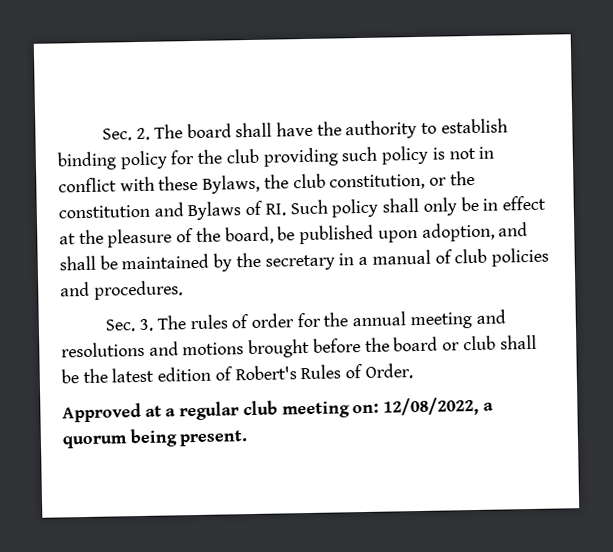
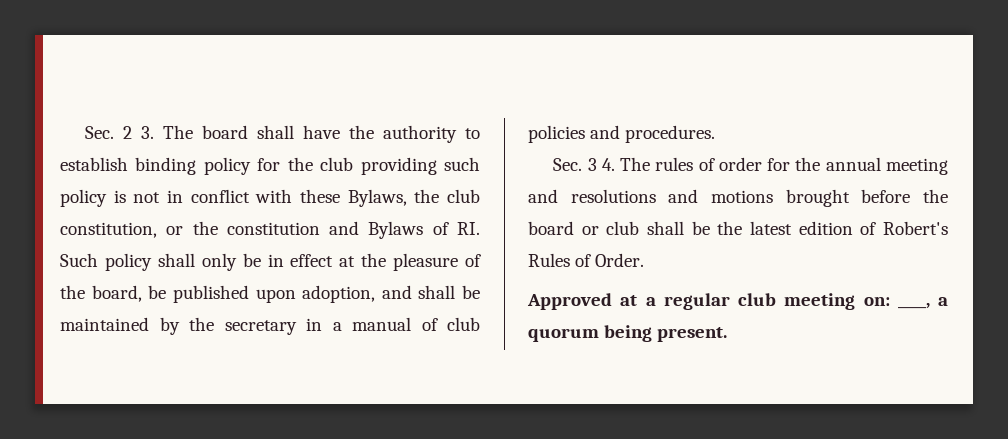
- Sec. 2. The board shall have the authority to establish binding policy for the club providing such policy is not in conflict with these Bylaws, the club constitution, or the constitution and Bylaws of RI. Such policy shall only be in effect at the pleasure of the board, be published upon adoption, and shall be maintained by the secretary in a manual of club policies and procedures.
+ Sec. 2 3. The board shall have the authority to establish binding policy for the club providing such policy is not in conflict with these Bylaws, the club constitution, or the constitution and Bylaws of RI. Such policy shall only be in effect at the pleasure of the board, be published upon adoption, and shall be maintained by the secretary in a manual of club policies and procedures.
- Sec. 3. The rules of order for the annual meeting and resolutions and motions brought before the board or club shall be the latest edition of Robert's Rules of Order.
+ Sec. 3 4. The rules of order for the annual meeting and resolutions and motions brought before the board or club shall be the latest edition of Robert's Rules of Order.
- Approved at a regular club meeting on: 12/08/2022, a quorum being present.
+ Approved at a regular club meeting on: ____, a quorum being present.

